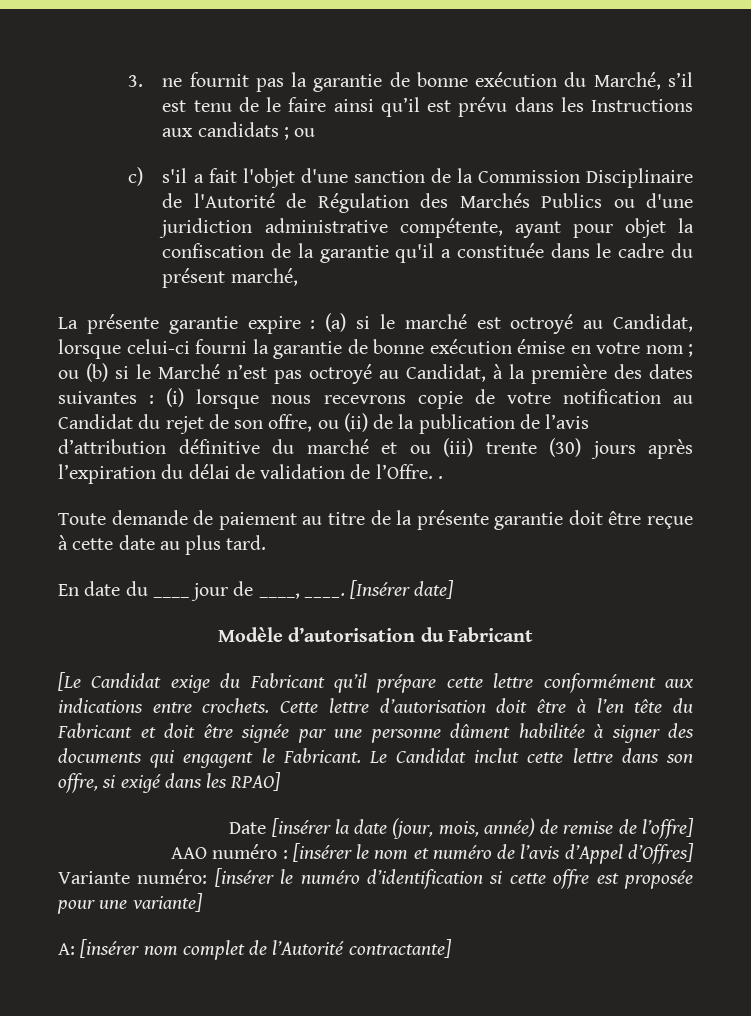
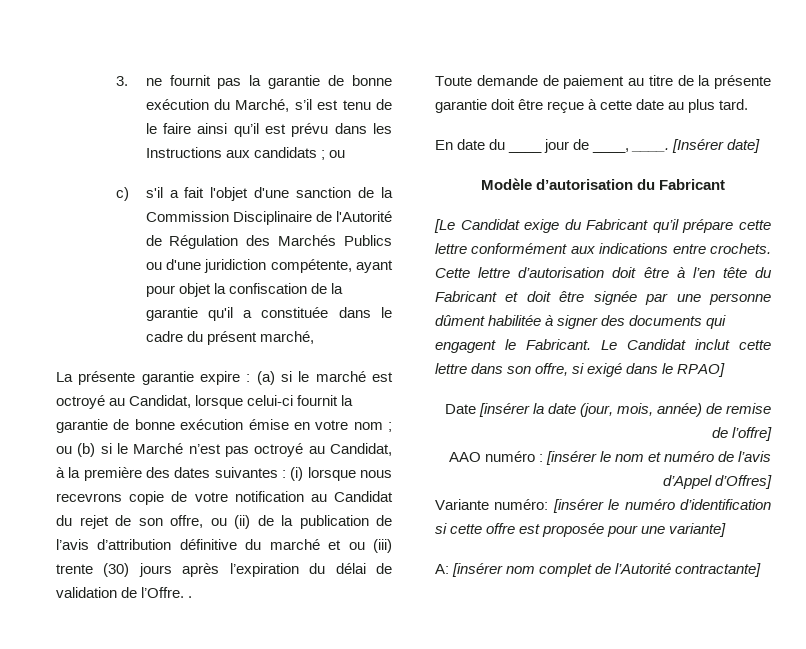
- c) s'il a fait l'objet d'une sanction de la Commission Disciplinaire de l'Autorité de Régulation des Marchés Publics ou d'une juridiction administrative compétente, ayant pour objet la confiscation de la garantie qu'il a constituée dans le cadre du présent marché,
+ c) s'il a fait l'objet d'une sanction de la Commission Disciplinaire de l'Autorité de Régulation des Marchés Publics ou d'une juridiction compétente, ayant pour objet la confiscation de la garantie qu'il a constituée dans le cadre du présent marché,
- (a) si le marché est octroyé au Candidat, lorsque celui-ci fourni la garantie de bonne exécution émise en votre nom ;
+ (a) si le marché est octroyé au Candidat, lorsque celui-ci fournit la garantie de bonne exécution émise en votre nom ;
- Le Candidat inclut cette lettre dans son offre, si exigé dans les RPAO]
+ Le Candidat inclut cette lettre dans son offre, si exigé dans le RPAO]

